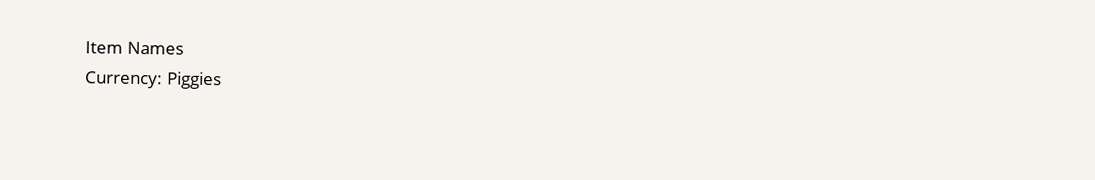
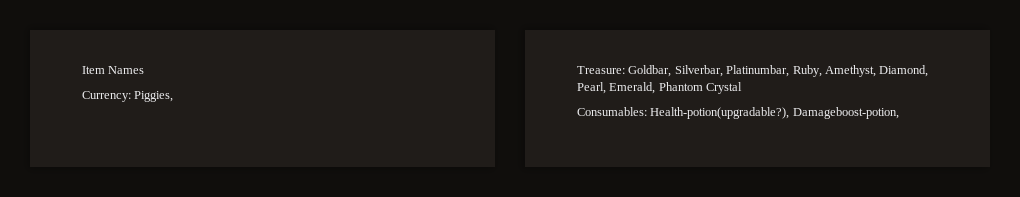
- Currency: Piggies
+ Currency: Piggies,
+ Treasure: Goldbar, Silverbar, Platinumbar, Ruby, Amethyst, Diamond, Pearl, Emerald, Phantom Crystal
+ Consumables: Health-potion(upgradable?), Damageboost-potion,

